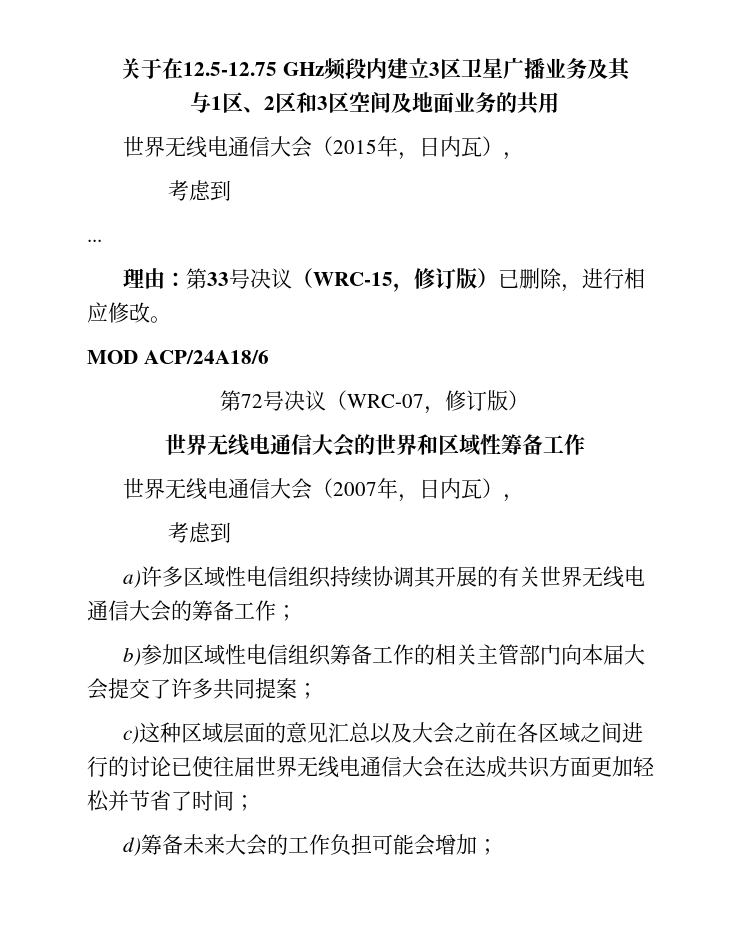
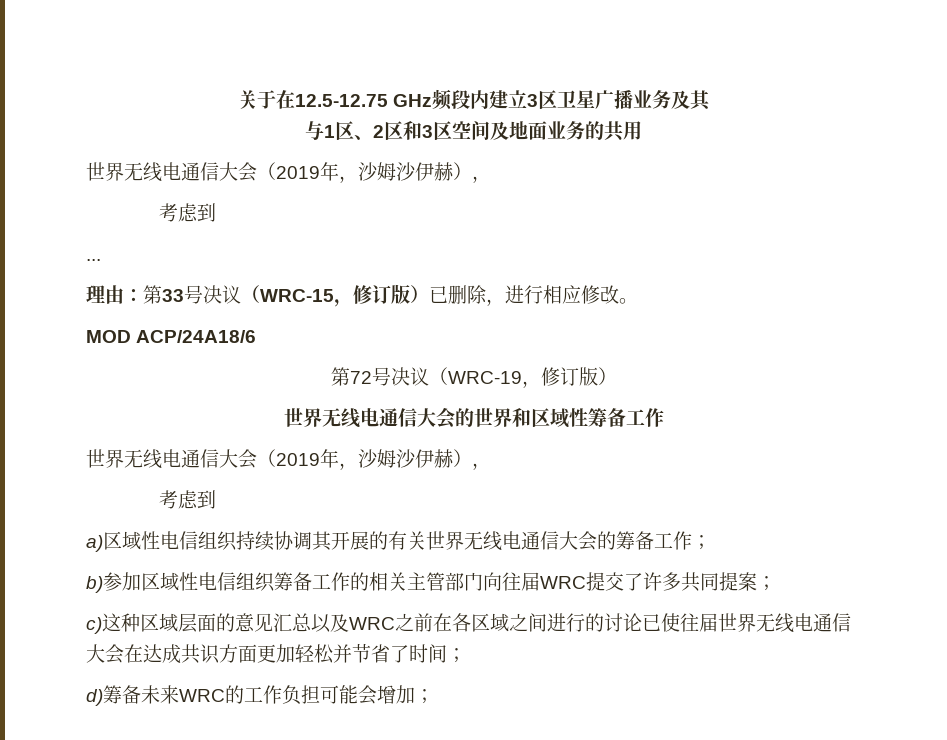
  与1区、2区和3区空间及地面业务的共用
- 世界无线电通信大会（2015年，日内瓦），
+ 世界无线电通信大会（2019年，沙姆沙伊赫），
- 第72号决议（WRC-07，修订版）
+ 第72号决议（WRC-19，修订版）
  世界无线电通信大会的世界和区域性筹备工作
- 世界无线电通信大会（2007年，日内瓦），
+ 世界无线电通信大会（2019年，沙姆沙伊赫），
- a)许多区域性电信组织持续协调其开展的有关世界无线电通信大会的筹备工作；
+ a)区域性电信组织持续协调其开展的有关世界无线电通信大会的筹备工作；
- b)参加区域性电信组织筹备工作的相关主管部门向本届大会提交了许多共同提案；
+ b)参加区域性电信组织筹备工作的相关主管部门向往届WRC提交了许多共同提案；
- c)这种区域层面的意见汇总以及大会之前在各区域之间进行的讨论已使往届世界无线电通信大会在达成共识方面更加轻松并节省了时间；
+ c)这种区域层面的意见汇总以及WRC之前在各区域之间进行的讨论已使往届世界无线电通信大会在达成共识方面更加轻松并节省了时间；
- d)筹备未来大会的工作负担可能会增加；
+ d)筹备未来WRC的工作负担可能会增加；

